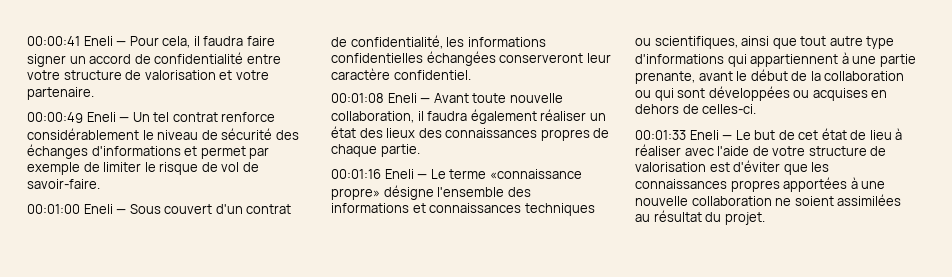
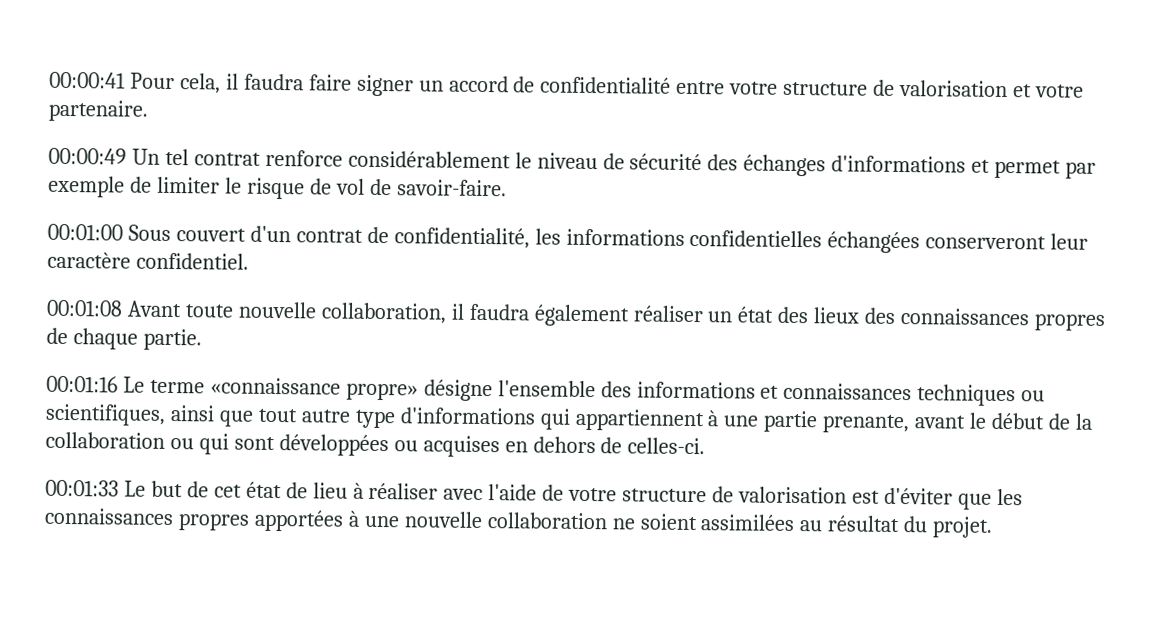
- 00:00:41 Eneli — Pour cela, il faudra faire signer un accord de confidentialité entre votre structure de valorisation et votre partenaire.
+ 00:00:41 Pour cela, il faudra faire signer un accord de confidentialité entre votre structure de valorisation et votre partenaire.
- 00:00:49 Eneli — Un tel contrat renforce considérablement le niveau de sécurité des échanges d'informations et permet par exemple de limiter le risque de vol de savoir-faire.
+ 00:00:49 Un tel contrat renforce considérablement le niveau de sécurité des échanges d'informations et permet par exemple de limiter le risque de vol de savoir-faire.
- 00:01:00 Eneli — Sous couvert d'un contrat de confidentialité, les informations confidentielles échangées conserveront leur caractère confidentiel.
+ 00:01:00 Sous couvert d'un contrat de confidentialité, les informations confidentielles échangées conserveront leur caractère confidentiel.
- 00:01:08 Eneli — Avant toute nouvelle collaboration, il faudra également réaliser un état des lieux des connaissances propres de chaque partie.
+ 00:01:08 Avant toute nouvelle collaboration, il faudra également réaliser un état des lieux des connaissances propres de chaque partie.
- 00:01:16 Eneli — Le terme «connaissance propre» désigne l'ensemble des informations et connaissances techniques ou scientifiques, ainsi que tout autre type d'informations qui appartiennent à une partie prenante, avant le début de la collaboration ou qui sont développées ou acquises en dehors de celles-ci.
+ 00:01:16 Le terme «connaissance propre» désigne l'ensemble des informations et connaissances techniques ou scientifiques, ainsi que tout autre type d'informations qui appartiennent à une partie prenante, avant le début de la collaboration ou qui sont développées ou acquises en dehors de celles-ci.
- 00:01:33 Eneli — Le but de cet état de lieu à réaliser avec l'aide de votre structure de valorisation est d'éviter que les connaissances propres apportées à une nouvelle collaboration ne soient assimilées au résultat du projet.
+ 00:01:33 Le but de cet état de lieu à réaliser avec l'aide de votre structure de valorisation est d'éviter que les connaissances propres apportées à une nouvelle collaboration ne soient assimilées au résultat du projet.

